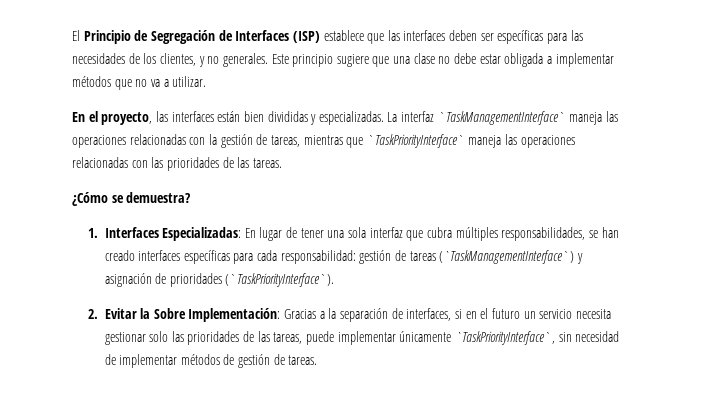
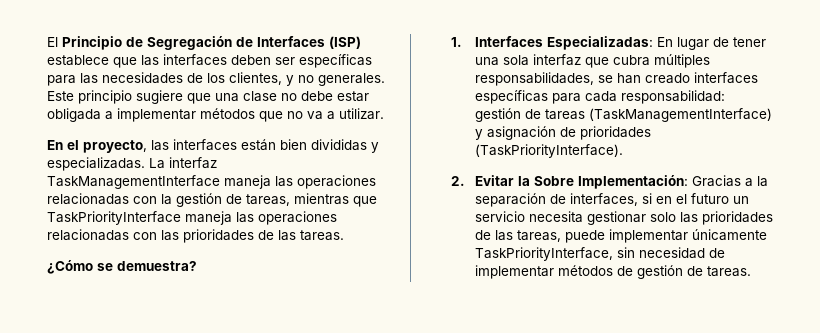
- La interfaz `TaskManagementInterface` maneja las operaciones relacionadas con la gestión de tareas, mientras que `TaskPriorityInterface` maneja las operaciones relacionadas con las prioridades de las tareas.
+ La interfaz TaskManagementInterface maneja las operaciones relacionadas con la gestión de tareas, mientras que TaskPriorityInterface maneja las operaciones relacionadas con las prioridades de las tareas.
- 1. Interfaces Especializadas: En lugar de tener una sola interfaz que cubra múltiples responsabilidades, se han creado interfaces específicas para cada responsabilidad: gestión de tareas (`TaskManagementInterface`) y asignación de prioridades (`TaskPriorityInterface`).
+ 1. Interfaces Especializadas: En lugar de tener una sola interfaz que cubra múltiples responsabilidades, se han creado interfaces específicas para cada responsabilidad: gestión de tareas (TaskManagementInterface) y asignación de prioridades (TaskPriorityInterface).
- 2. Evitar la Sobre Implementación: Gracias a la separación de interfaces, si en el futuro un servicio necesita gestionar solo las prioridades de las tareas, puede implementar únicamente `TaskPriorityInterface`, sin necesidad de implementar métodos de gestión de tareas.
+ 2. Evitar la Sobre Implementación: Gracias a la separación de interfaces, si en el futuro un servicio necesita gestionar solo las prioridades de las tareas, puede implementar únicamente TaskPriorityInterface, sin necesidad de implementar métodos de gestión de tareas.

